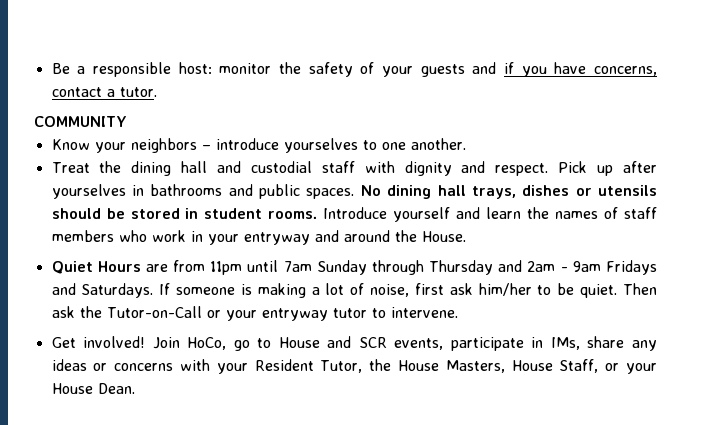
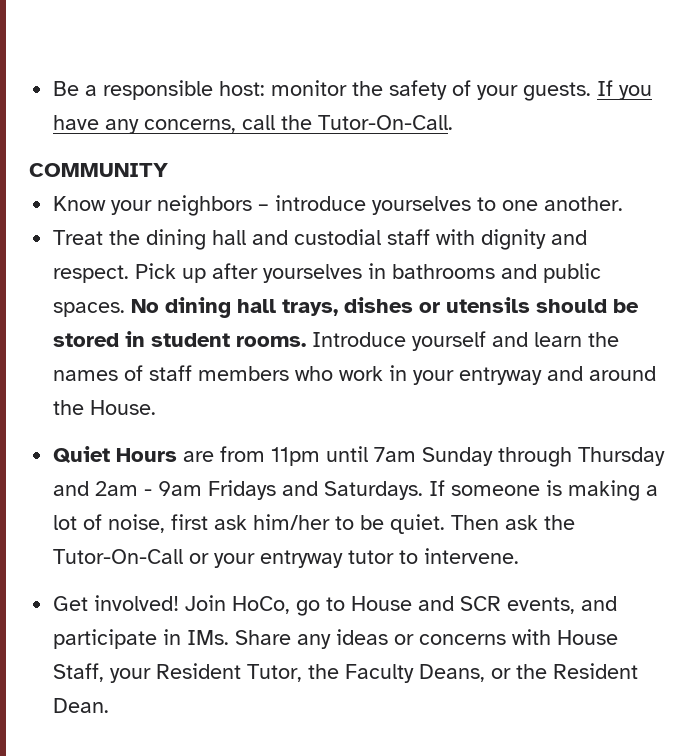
- Be a responsible host: monitor the safety of your guests and if you have concerns, contact a tutor.
+ Be a responsible host: monitor the safety of your guests. If you have any concerns, call the Tutor-On-Call.
- Then ask the Tutor-on-Call or your entryway tutor to intervene.
+ Then ask the Tutor-On-Call or your entryway tutor to intervene.
- Join HoCo, go to House and SCR events, participate in IMs, share any ideas or concerns with your Resident Tutor, the House Masters, House Staff, or your House Dean.
+ Join HoCo, go to House and SCR events, and participate in IMs. Share any ideas or concerns with House Staff, your Resident Tutor, the Faculty Deans, or the Resident Dean.

